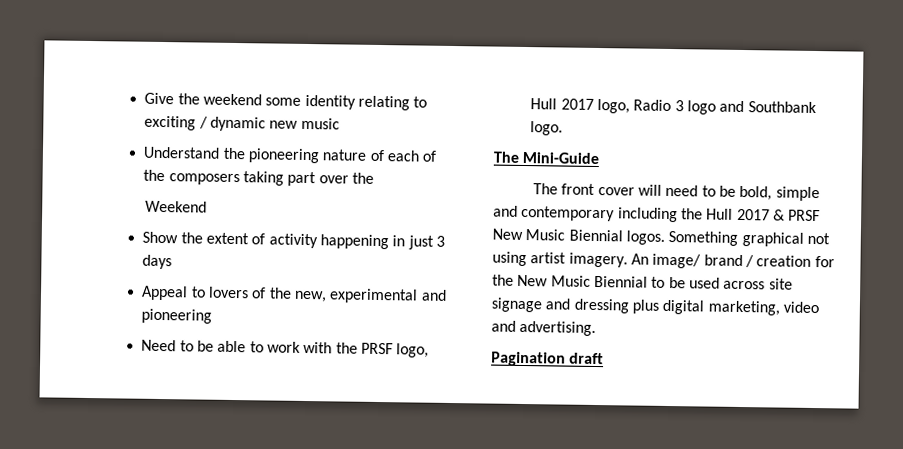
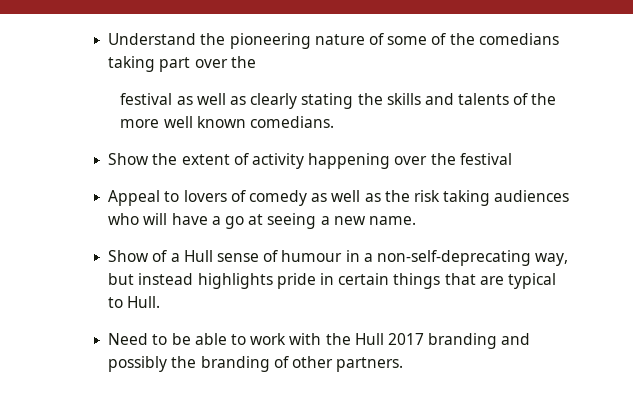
- Give the weekend some identity relating to exciting / dynamic new music
- Understand the pioneering nature of each of the composers taking part over the
+ Understand the pioneering nature of some of the comedians taking part over the
- Weekend
+ festival as well as clearly stating the skills and talents of the more well known comedians.
- Show the extent of activity happening in just 3 days
+ Show the extent of activity happening over the festival
- Appeal to lovers of the new, experimental and pioneering
+ Appeal to lovers of comedy as well as the risk taking audiences who will have a go at seeing a new name.
+ Show of a Hull sense of humour in a non-self-deprecating way, but instead highlights pride in certain things that are typical to Hull.
- Need to be able to work with the PRSF logo, Hull 2017 logo, Radio 3 logo and Southbank logo.
- The Mini-Guide
- The front cover will need to be bold, simple and contemporary including the Hull 2017 & PRSF New Music Biennial logos. Something graphical not using artist imagery. An image/ brand / creation for the New Music Biennial to be used across site signage and dressing plus digital marketing, video and advertising.
- Pagination draft
+ Need to be able to work with the Hull 2017 branding and possibly the branding of other partners.

